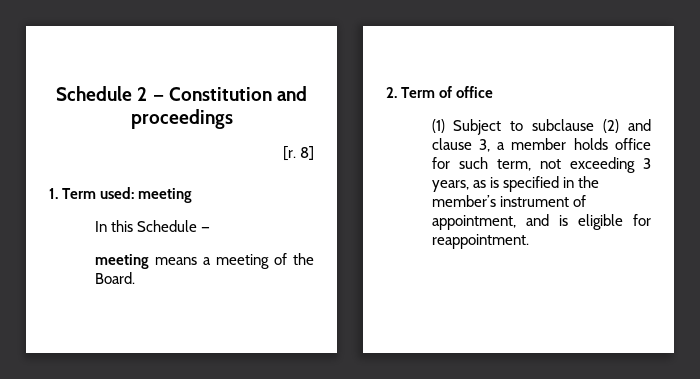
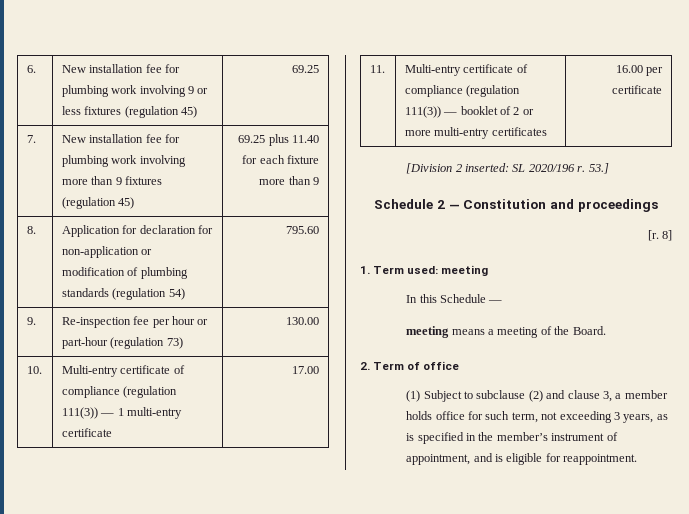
+ 6. | New installation fee for plumbing work involving 9 or less fixtures (regulation 45) | 69.25
+ 7. | New installation fee for plumbing work involving more than 9 fixtures (regulation 45) | 69.25 plus 11.40 for each fixture more than 9
+ 8. | Application for declaration for non-application or modification of plumbing standards (regulation 54) | 795.60
+ 9. | Re-inspection fee per hour or part-hour (regulation 73) | 130.00
+ 10. | Multi-entry certificate of compliance (regulation 111(3)) — 1 multi-entry certificate | 17.00
+ 11. | Multi-entry certificate of compliance (regulation 111(3)) — booklet of 2 or more multi-entry certificates | 16.00 per certificate
+ [Division 2 inserted: SL 2020/196 r. 53.]

